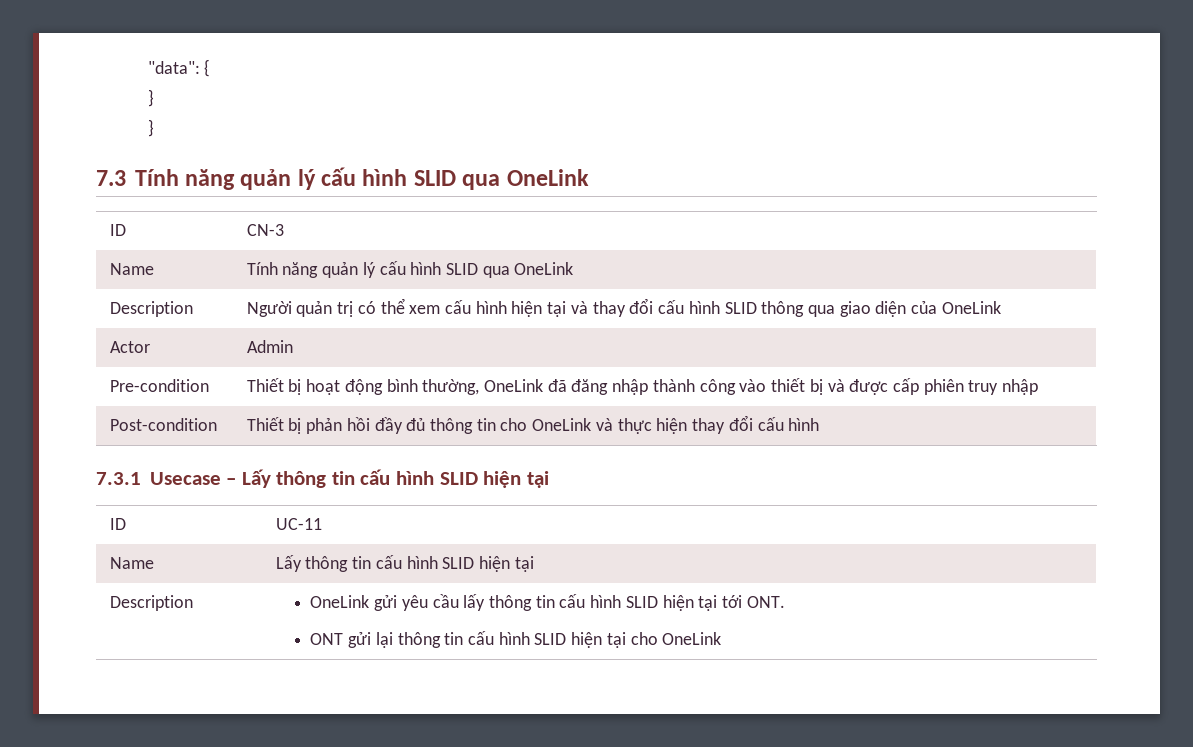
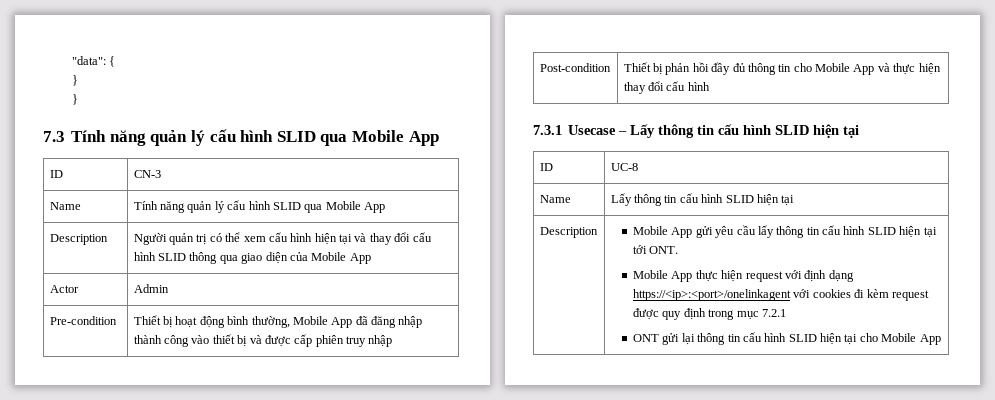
- 7.3 Tính năng quản lý cấu hình SLID qua OneLink
+ 7.3 Tính năng quản lý cấu hình SLID qua Mobile App
- Name | Tính năng quản lý cấu hình SLID qua OneLink
+ Name | Tính năng quản lý cấu hình SLID qua Mobile App
- Description | Người quản trị có thể xem cấu hình hiện tại và thay đổi cấu hình SLID thông qua giao diện của OneLink
+ Description | Người quản trị có thể xem cấu hình hiện tại và thay đổi cấu hình SLID thông qua giao diện của Mobile App
- Pre-condition | Thiết bị hoạt động bình thường, OneLink đã đăng nhập thành công vào thiết bị và được cấp phiên truy nhập
+ Pre-condition | Thiết bị hoạt động bình thường, Mobile App đã đăng nhập thành công vào thiết bị và được cấp phiên truy nhập
- Post-condition | Thiết bị phản hồi đầy đủ thông tin cho OneLink và thực hiện thay đổi cấu hình
+ Post-condition | Thiết bị phản hồi đầy đủ thông tin cho Mobile App và thực hiện thay đổi cấu hình
- ID | UC-11
+ ID | UC-8
- OneLink gửi yêu cầu lấy thông tin cấu hình SLID hiện tại tới ONT.
+ Mobile App gửi yêu cầu lấy thông tin cấu hình SLID hiện tại tới ONT.
+ Mobile App thực hiện request với định dạng https://<ip>:<port>/onelinkagent với cookies đi kèm request được quy định trong mục 7.2.1
- ONT gửi lại thông tin cấu hình SLID hiện tại cho OneLink
+ ONT gửi lại thông tin cấu hình SLID hiện tại cho Mobile App

